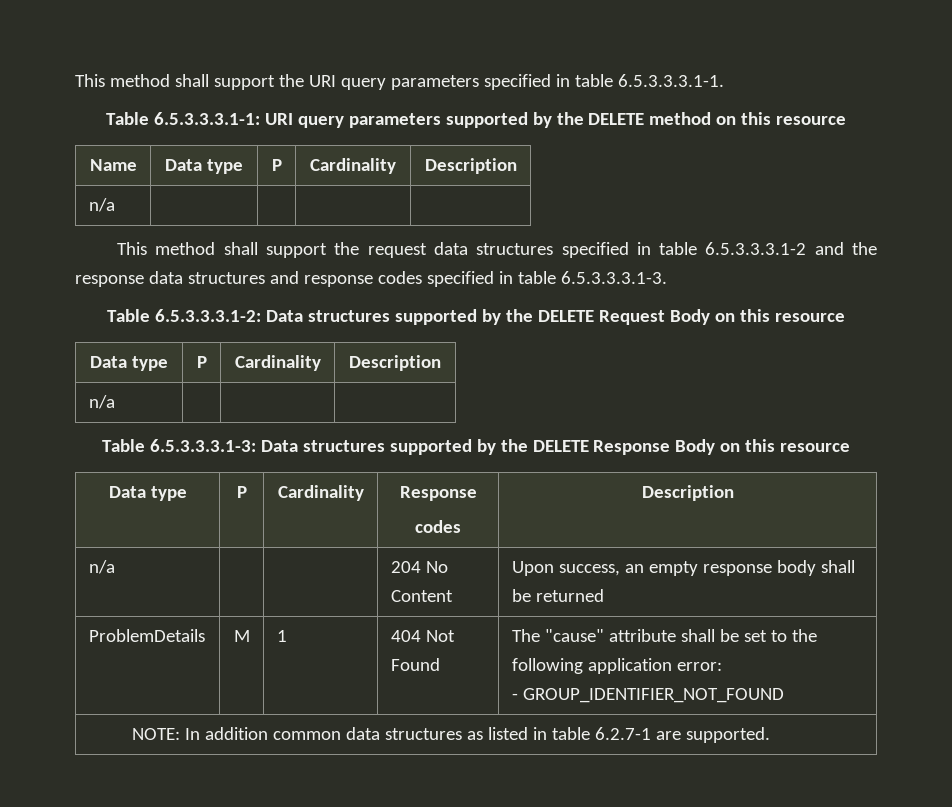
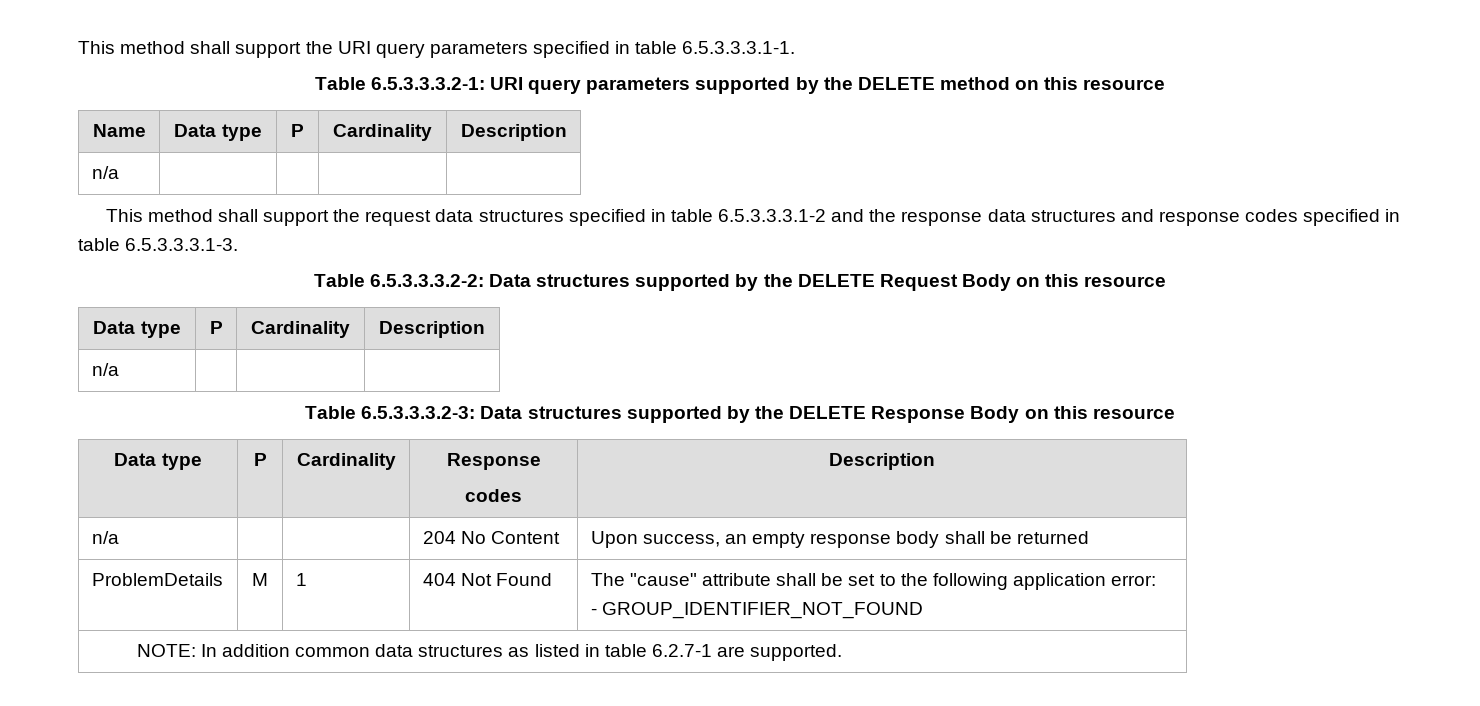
- Table 6.5.3.3.3.1-1: URI query parameters supported by the DELETE method on this resource
+ Table 6.5.3.3.3.2-1: URI query parameters supported by the DELETE method on this resource
- Table 6.5.3.3.3.1-2: Data structures supported by the DELETE Request Body on this resource
+ Table 6.5.3.3.3.2-2: Data structures supported by the DELETE Request Body on this resource
- Table 6.5.3.3.3.1-3: Data structures supported by the DELETE Response Body on this resource
+ Table 6.5.3.3.3.2-3: Data structures supported by the DELETE Response Body on this resource

